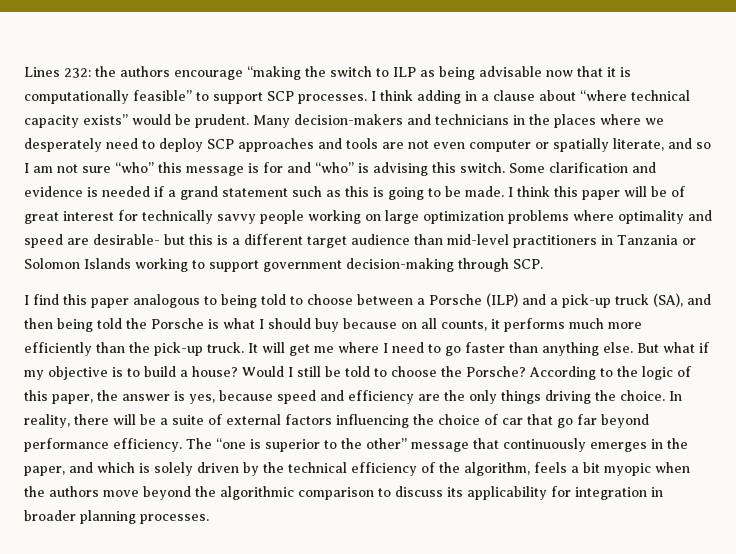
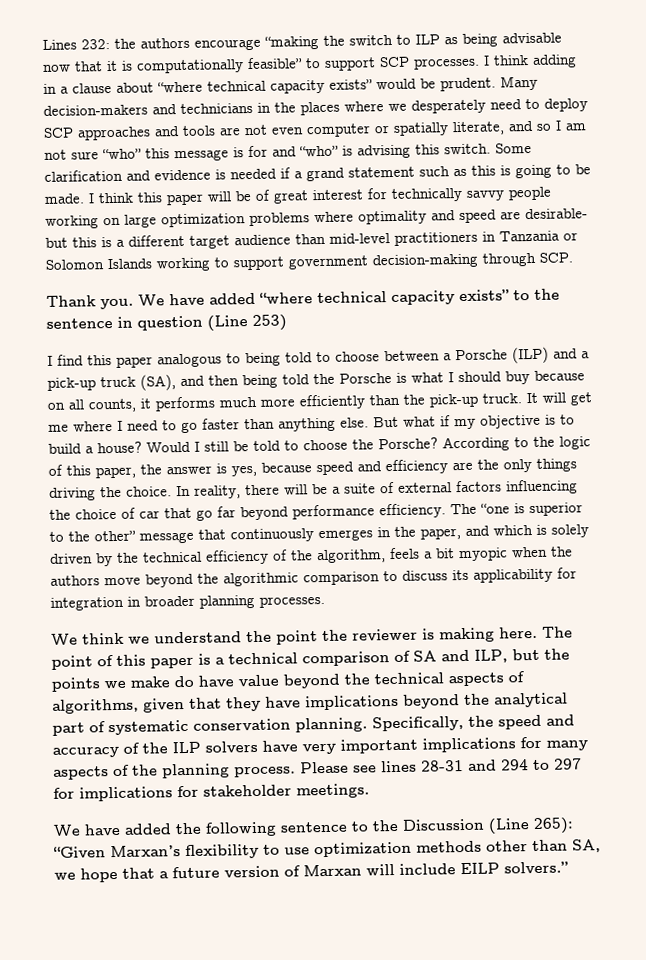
+ Thank you. We have added “where technical capacity exists” to the sentence in question (Line 253)
+ We think we understand the point the reviewer is making here. The point of this paper is a technical comparison of SA and ILP, but the points we make do have value beyond the technical aspects of algorithms, given that they have implications beyond the analytical part of systematic conservation planning. Specifically, the speed and accuracy of the ILP solvers have very important implications for many aspects of the planning process. Please see lines 28-31 and 294 to 297 for implications for stakeholder meetings.
+ We have added the following sentence to the Discussion (Line 265): “Given Marxan’s flexibility to use optimization methods other than SA, we hope that a future version of Marxan will include EILP solvers.”

